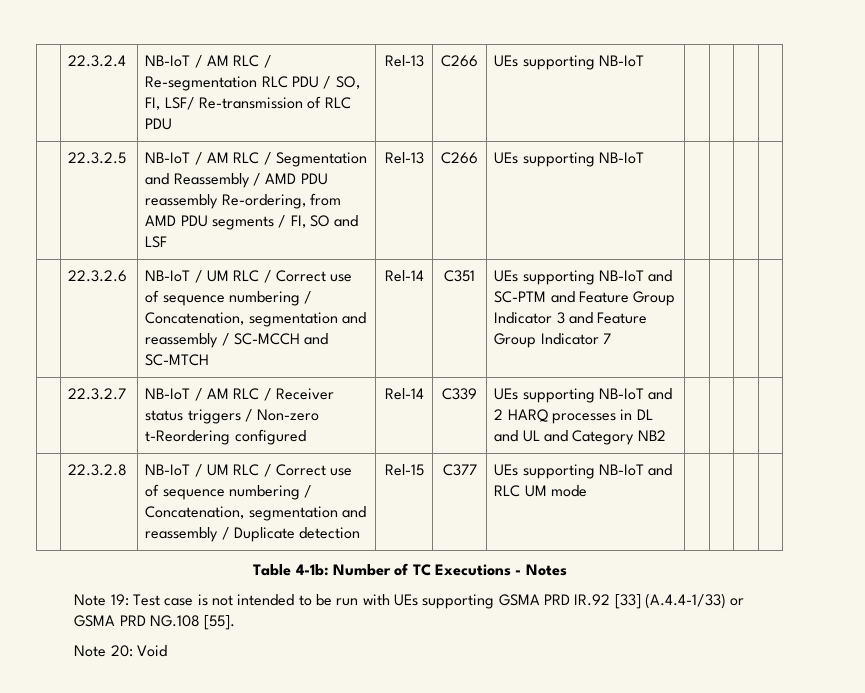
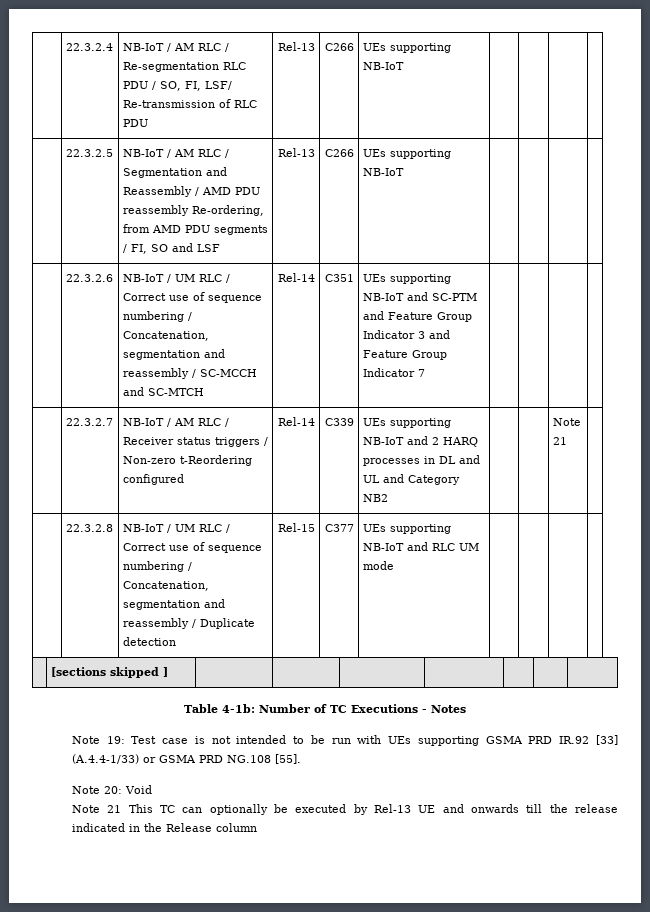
- | 22.3.2.7 | NB-IoT / AM RLC / Receiver status triggers / Non-zero t-Reordering configured | Rel-14 | C339 | UEs supporting NB-IoT and 2 HARQ processes in DL and UL and Category NB2 | | | |
+ | 22.3.2.7 | NB-IoT / AM RLC / Receiver status triggers / Non-zero t-Reordering configured | Rel-14 | C339 | UEs supporting NB-IoT and 2 HARQ processes in DL and UL and Category NB2 | | | Note 21 |
+ | [sections skipped ] | | | | | | |
+ Note 21 This TC can optionally be executed by Rel-13 UE and onwards till the release indicated in the Release column

